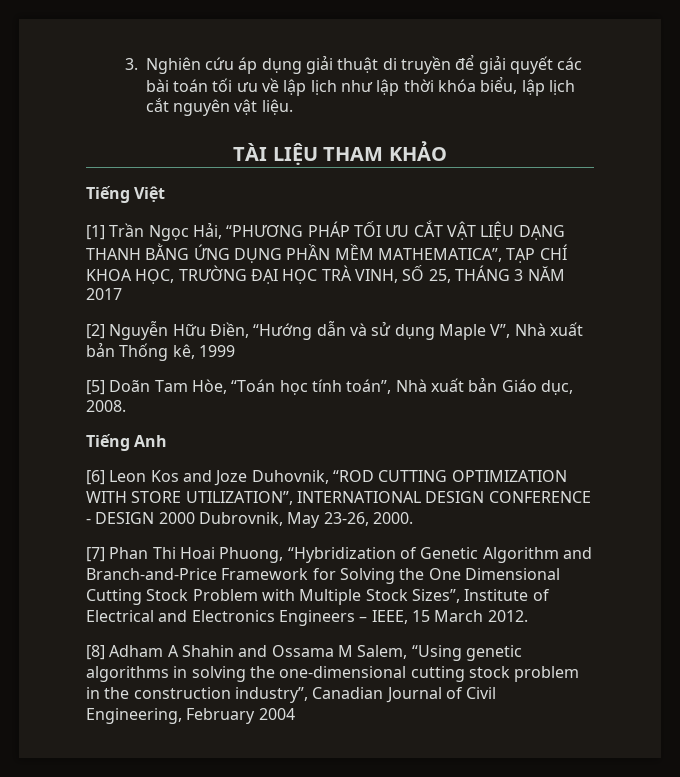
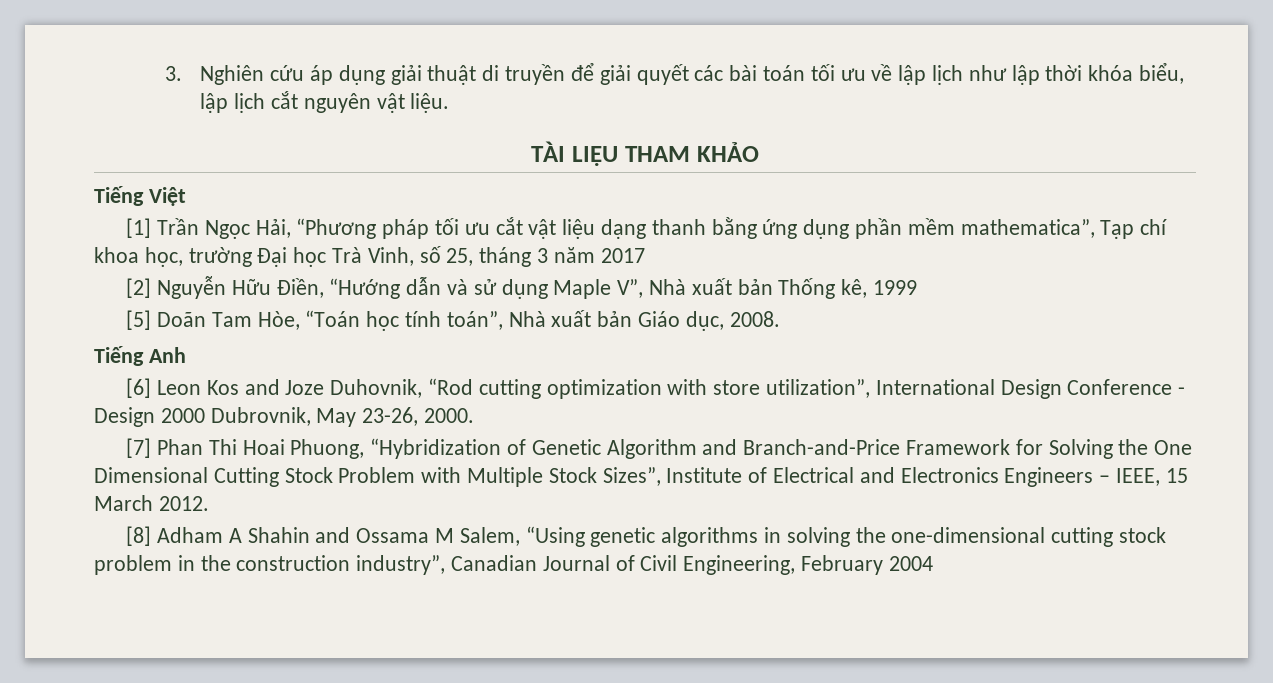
- [1] Trần Ngọc Hải, “PHƯƠNG PHÁP TỐI ƯU CẮT VẬT LIỆU DẠNG THANH BẰNG ỨNG DỤNG PHẦN MỀM MATHEMATICA”, TẠP CHÍ KHOA HỌC, TRƯỜNG ĐẠI HỌC TRÀ VINH, SỐ 25, THÁNG 3 NĂM 2017
+ [1] Trần Ngọc Hải, “Phương pháp tối ưu cắt vật liệu dạng thanh bằng ứng dụng phần mềm mathematica”, Tạp chí khoa học, trường Đại học Trà Vinh, số 25, tháng 3 năm 2017
- [6] Leon Kos and Joze Duhovnik, “ROD CUTTING OPTIMIZATION WITH STORE UTILIZATION”, INTERNATIONAL DESIGN CONFERENCE - DESIGN 2000 Dubrovnik, May 23-26, 2000.
+ [6] Leon Kos and Joze Duhovnik, “Rod cutting optimization with store utilization”, International Design Conference - Design 2000 Dubrovnik, May 23-26, 2000.

